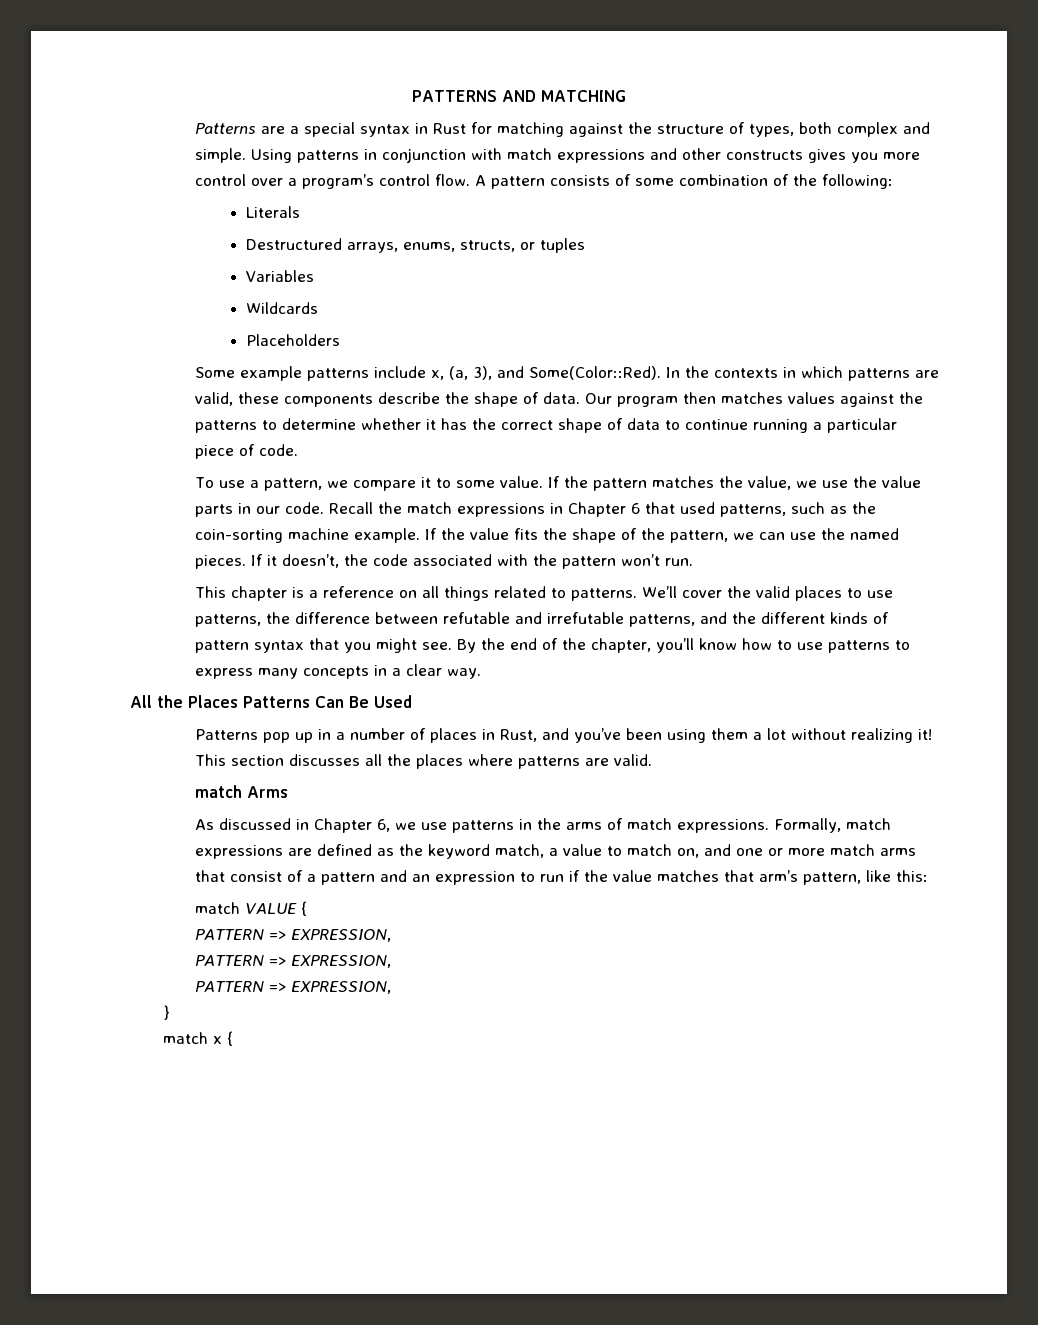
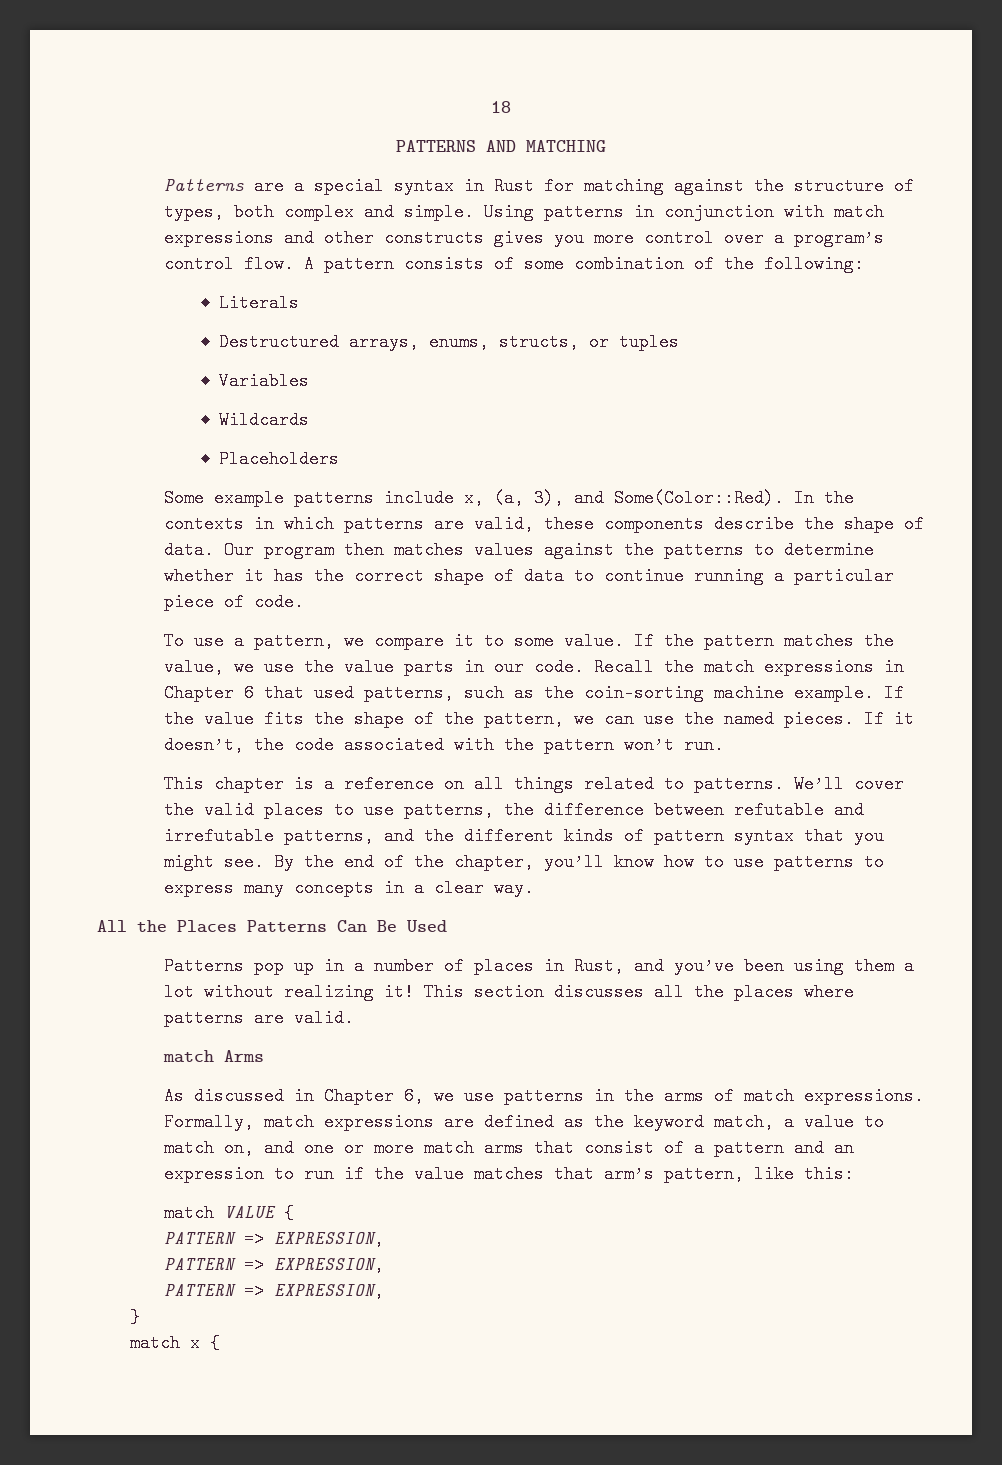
+ 18

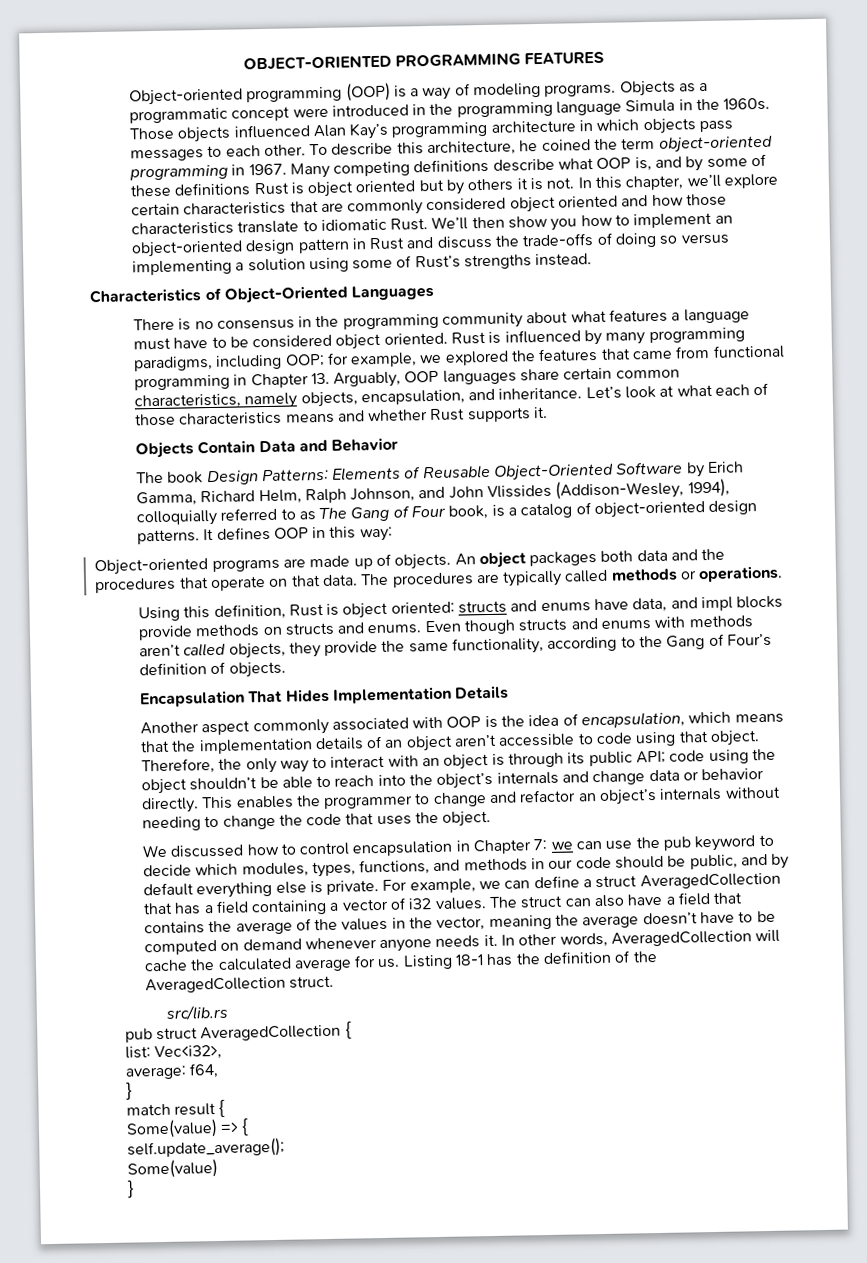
- 18
- PATTERNS AND MATCHING
- Patterns are a special syntax in Rust for matching against the structure of types, both complex and simple. Using patterns in conjunction with match expressions and other constructs gives you more control over a program’s control flow. A pattern consists of some combination of the following:
- Literals
- Destructured arrays, enums, structs, or tuples
- Variables
- Wildcards
- Placeholders
- Some example patterns include x, (a, 3), and Some(Color::Red). In the contexts in which patterns are valid, these components describe the shape of data. Our program then matches values against the patterns to determine whether it has the correct shape of data to continue running a particular piece of code.
- To use a pattern, we compare it to some value. If the pattern matches the value, we use the value parts in our code. Recall the match expressions in Chapter 6 that used patterns, such as the coin-sorting machine example. If the value fits the shape of the pattern, we can use the named pieces. If it doesn’t, the code associated with the pattern won’t run.
- This chapter is a reference on all things related to patterns. We’ll cover the valid places to use patterns, the difference between refutable and irrefutable patterns, and the different kinds of pattern syntax that you might see. By the end of the chapter, you’ll know how to use patterns to express many concepts in a clear way.
- All the Places Patterns Can Be Used
- Patterns pop up in a number of places in Rust, and you’ve been using them a lot without realizing it! This section discusses all the places where patterns are valid.
- match Arms
- As discussed in Chapter 6, we use patterns in the arms of match expressions. Formally, match expressions are defined as the keyword match, a value to match on, and one or more match arms that consist of a pattern and an expression to run if the value matches that arm’s pattern, like this:
- match VALUE {
- PATTERN => EXPRESSION,
- PATTERN => EXPRESSION,
- PATTERN => EXPRESSION,
+ OBJECT-ORIENTED PROGRAMMING FEATURES
+ Object-oriented programming (OOP) is a way of modeling programs. Objects as a programmatic concept were introduced in the programming language Simula in the 1960s. Those objects influenced Alan Kay’s programming architecture in which objects pass messages to each other. To describe this architecture, he coined the term object-oriented programming in 1967. Many competing definitions describe what OOP is, and by some of these definitions Rust is object oriented but by others it is not. In this chapter, we’ll explore certain characteristics that are commonly considered object oriented and how those characteristics translate to idiomatic Rust. We’ll then show you how to implement an object-oriented design pattern in Rust and discuss the trade-offs of doing so versus implementing a solution using some of Rust’s strengths instead.
+ Characteristics of Object-Oriented Languages
+ There is no consensus in the programming community about what features a language must have to be considered object oriented. Rust is influenced by many programming paradigms, including OOP; for example, we explored the features that came from functional programming in Chapter 13. Arguably, OOP languages share certain common characteristics, namely objects, encapsulation, and inheritance. Let’s look at what each of those characteristics means and whether Rust supports it.
+ Objects Contain Data and Behavior
+ The book Design Patterns: Elements of Reusable Object-Oriented Software by Erich Gamma, Richard Helm, Ralph Johnson, and John Vlissides (Addison-Wesley, 1994), colloquially referred to as The Gang of Four book, is a catalog of object-oriented design patterns. It defines OOP in this way:
+ Object-oriented programs are made up of objects. An object packages both data and the procedures that operate on that data. The procedures are typically called methods or operations.
+ Using this definition, Rust is object oriented: structs and enums have data, and impl blocks provide methods on structs and enums. Even though structs and enums with methods aren’t called objects, they provide the same functionality, according to the Gang of Four’s definition of objects.
+ Encapsulation That Hides Implementation Details
+ Another aspect commonly associated with OOP is the idea of encapsulation, which means that the implementation details of an object aren’t accessible to code using that object. Therefore, the only way to interact with an object is through its public API; code using the object shouldn’t be able to reach into the object’s internals and change data or behavior directly. This enables the programmer to change and refactor an object’s internals without needing to change the code that uses the object.
+ We discussed how to control encapsulation in Chapter 7: we can use the pub keyword to decide which modules, types, functions, and methods in our code should be public, and by default everything else is private. For example, we can define a struct AveragedCollection that has a field containing a vector of i32 values. The struct can also have a field that contains the average of the values in the vector, meaning the average doesn’t have to be computed on demand whenever anyone needs it. In other words, AveragedCollection will cache the calculated average for us. Listing 18-1 has the definition of the AveragedCollection struct.
+ src/lib.rs
+ pub struct AveragedCollection {
+ list: Vec<i32>,
+ average: f64,
- match x {
+ match result {
+ Some(value) => {
+ self.update_average();
+ Some(value)
+ }

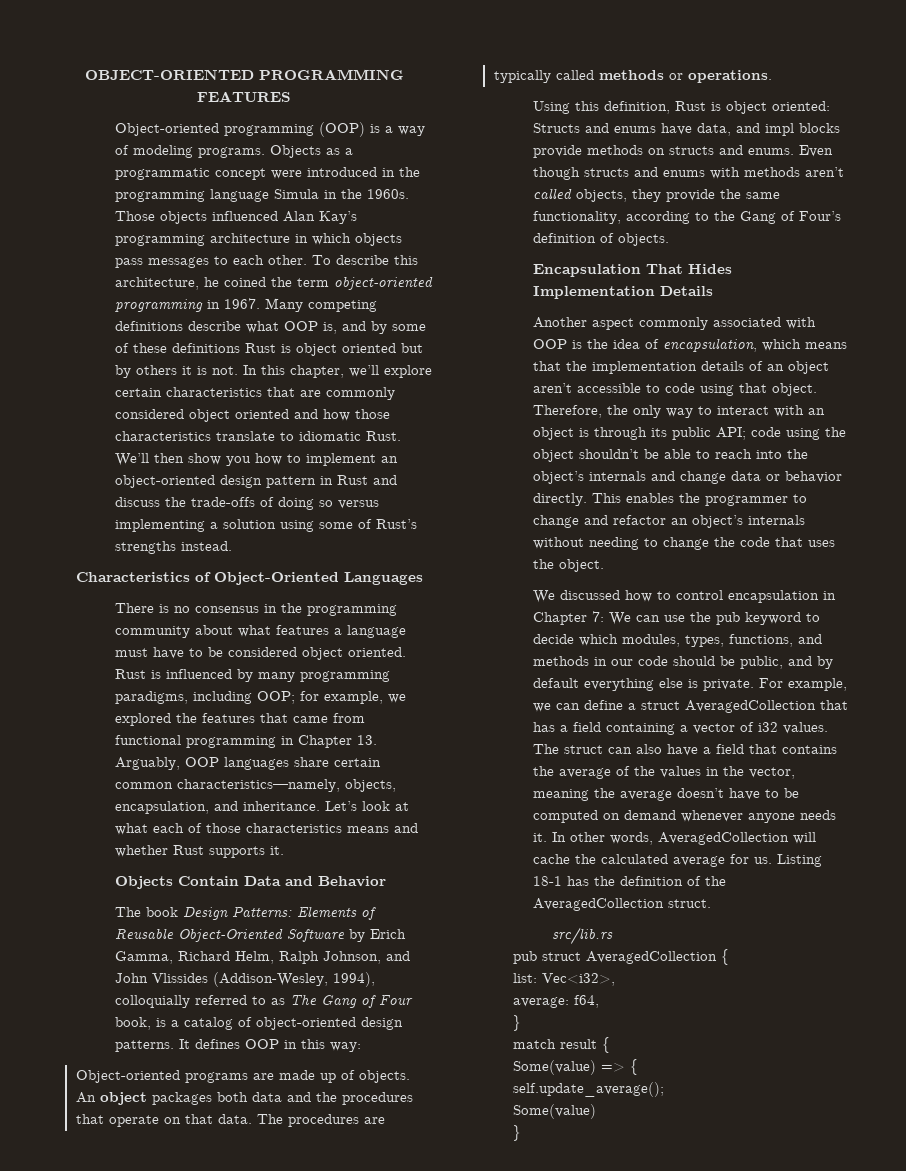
- Rust is influenced by many programming paradigms, including OOP; for example, we explored the features that came from functional programming in Chapter 13. Arguably, OOP languages share certain common characteristics, namely objects, encapsulation, and inheritance.
+ Rust is influenced by many programming paradigms, including OOP; for example, we explored the features that came from functional programming in Chapter 13. Arguably, OOP languages share certain common characteristics—namely, objects, encapsulation, and inheritance.
- Using this definition, Rust is object oriented: structs and enums have data, and impl blocks provide methods on structs and enums.
+ Using this definition, Rust is object oriented: Structs and enums have data, and impl blocks provide methods on structs and enums.
- We discussed how to control encapsulation in Chapter 7: we can use the pub keyword to decide which modules, types, functions, and methods in our code should be public, and by default everything else is private.
+ We discussed how to control encapsulation in Chapter 7: We can use the pub keyword to decide which modules, types, functions, and methods in our code should be public, and by default everything else is private.

